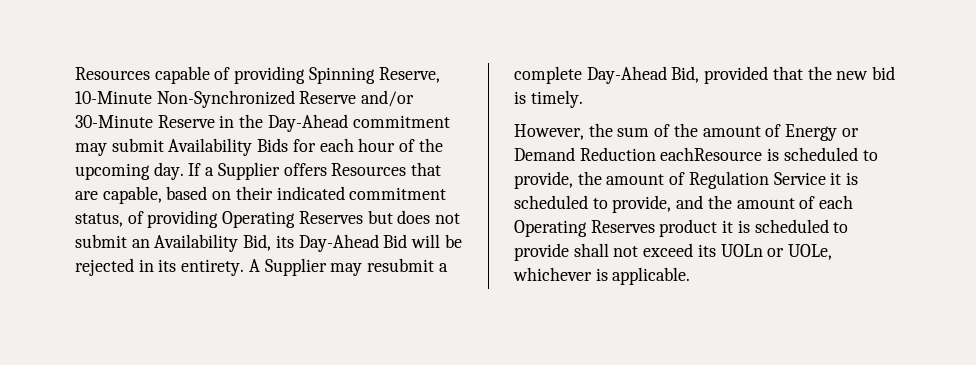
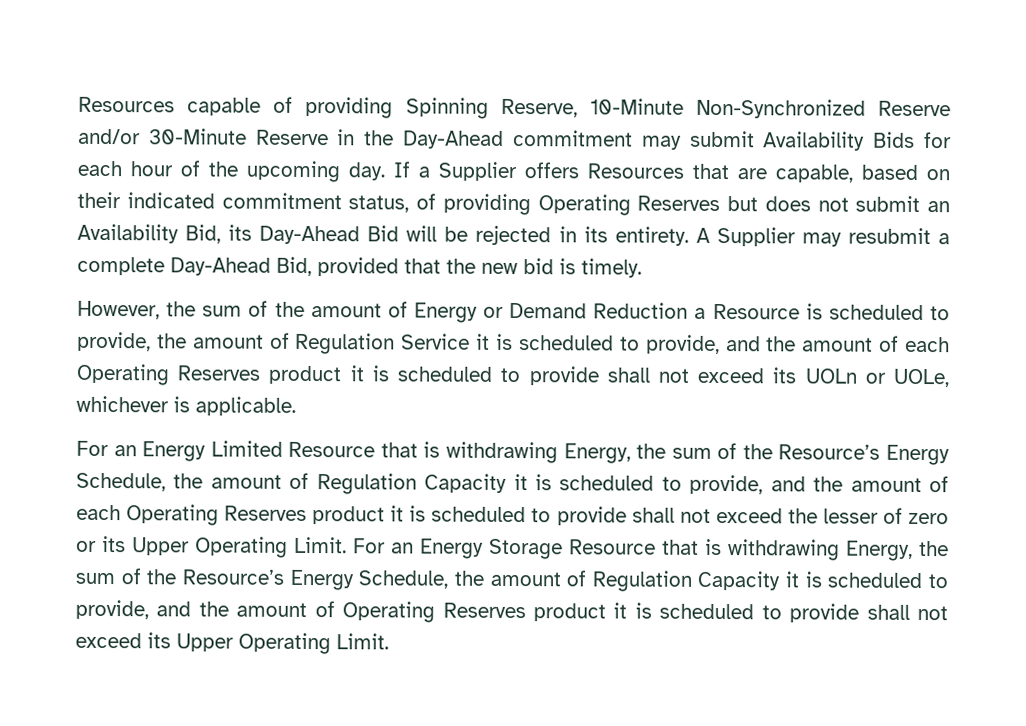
- However, the sum of the amount of Energy or Demand Reduction eachResource is scheduled to provide, the amount of Regulation Service it is scheduled to provide, and the amount of each Operating Reserves product it is scheduled to provide shall not exceed its UOLn or UOLe, whichever is applicable.
+ However, the sum of the amount of Energy or Demand Reduction a Resource is scheduled to provide, the amount of Regulation Service it is scheduled to provide, and the amount of each Operating Reserves product it is scheduled to provide shall not exceed its UOLn or UOLe, whichever is applicable.
+ For an Energy Limited Resource that is withdrawing Energy, the sum of the Resource’s Energy Schedule, the amount of Regulation Capacity it is scheduled to provide, and the amount of each Operating Reserves product it is scheduled to provide shall not exceed the lesser of zero or its Upper Operating Limit. For an Energy Storage Resource that is withdrawing Energy, the sum of the Resource’s Energy Schedule, the amount of Regulation Capacity it is scheduled to provide, and the amount of Operating Reserves product it is scheduled to provide shall not exceed its Upper Operating Limit.

